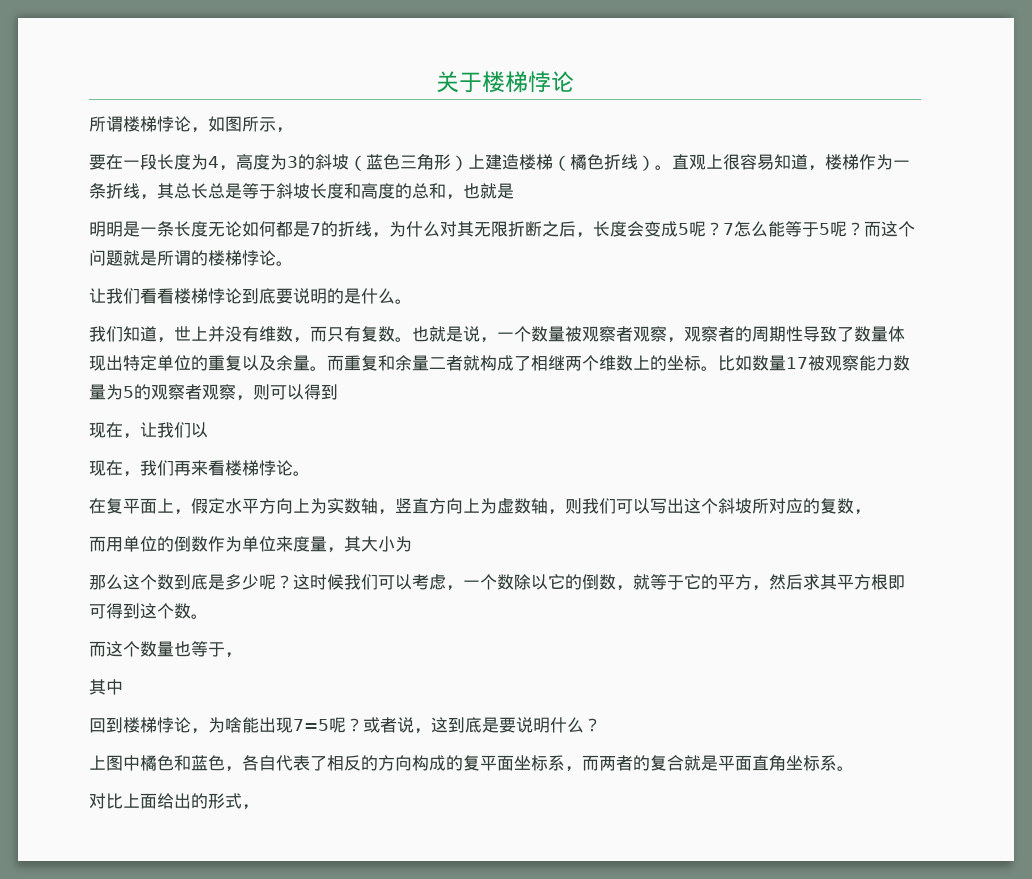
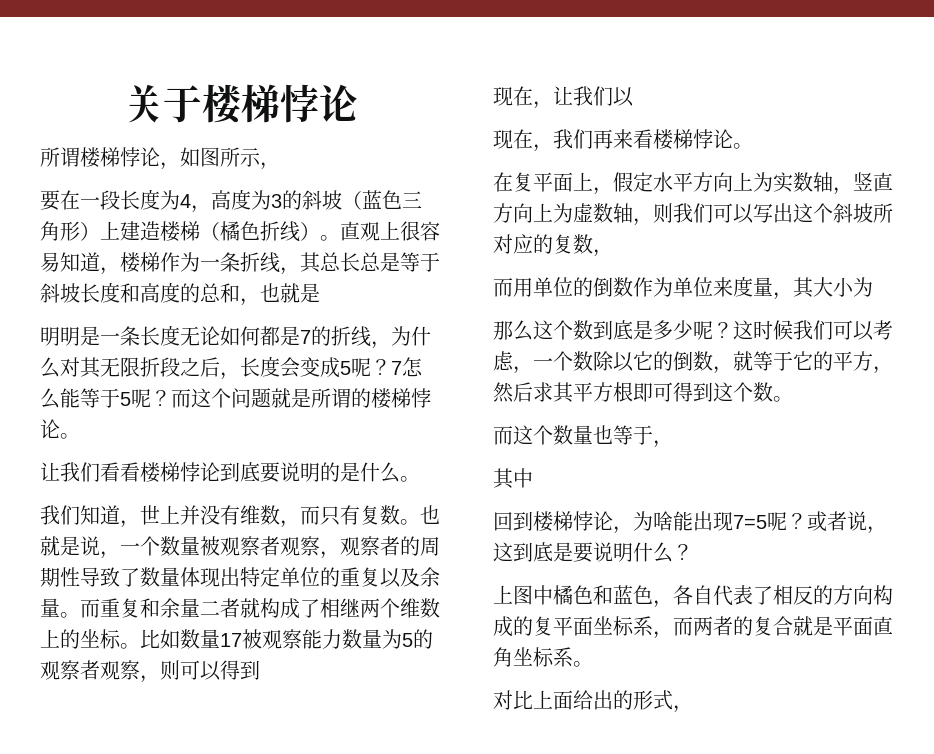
- 明明是一条长度无论如何都是7的折线，为什么对其无限折断之后，长度会变成5呢？
+ 明明是一条长度无论如何都是7的折线，为什么对其无限折段之后，长度会变成5呢？

